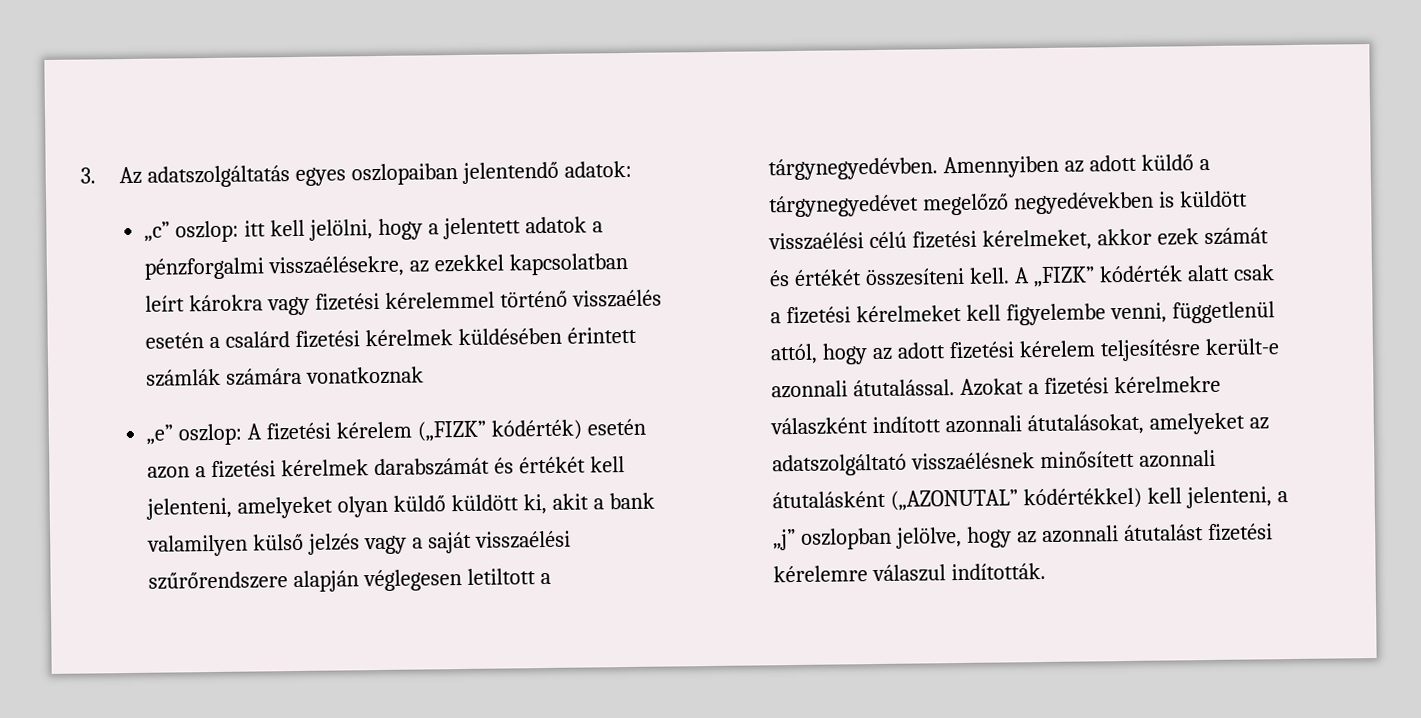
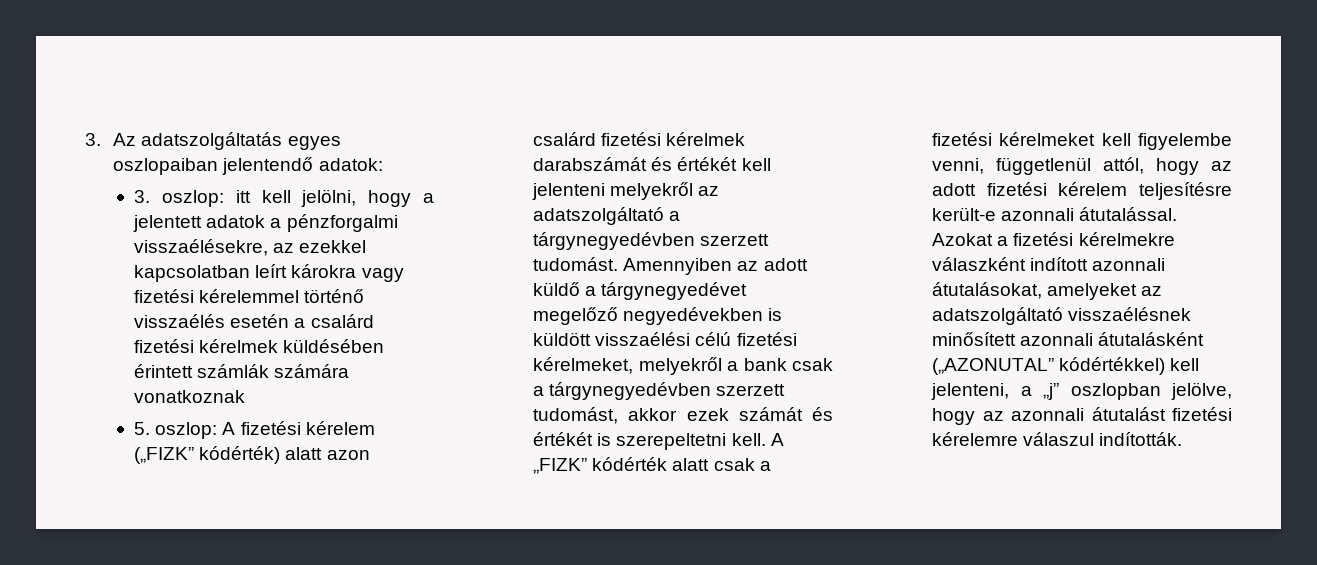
- „c” oszlop: itt kell jelölni, hogy a jelentett adatok a pénzforgalmi visszaélésekre, az ezekkel kapcsolatban leírt károkra vagy fizetési kérelemmel történő visszaélés esetén a csalárd fizetési kérelmek küldésében érintett számlák számára vonatkoznak
+ 3. oszlop: itt kell jelölni, hogy a jelentett adatok a pénzforgalmi visszaélésekre, az ezekkel kapcsolatban leírt károkra vagy fizetési kérelemmel történő visszaélés esetén a csalárd fizetési kérelmek küldésében érintett számlák számára vonatkoznak
- „e” oszlop: A fizetési kérelem („FIZK” kódérték) esetén azon a fizetési kérelmek darabszámát és értékét kell jelenteni, amelyeket olyan küldő küldött ki, akit a bank valamilyen külső jelzés vagy a saját visszaélési szűrőrendszere alapján véglegesen letiltott a tárgynegyedévben.
+ 5. oszlop: A fizetési kérelem („FIZK” kódérték) alatt azon csalárd fizetési kérelmek darabszámát és értékét kell jelenteni melyekről az adatszolgáltató a tárgynegyedévben szerzett tudomást.
- Amennyiben az adott küldő a tárgynegyedévet megelőző negyedévekben is küldött visszaélési célú fizetési kérelmeket, akkor ezek számát és értékét összesíteni kell.
+ Amennyiben az adott küldő a tárgynegyedévet megelőző negyedévekben is küldött visszaélési célú fizetési kérelmeket, melyekről a bank csak a tárgynegyedévben szerzett tudomást, akkor ezek számát és értékét is szerepeltetni kell.

